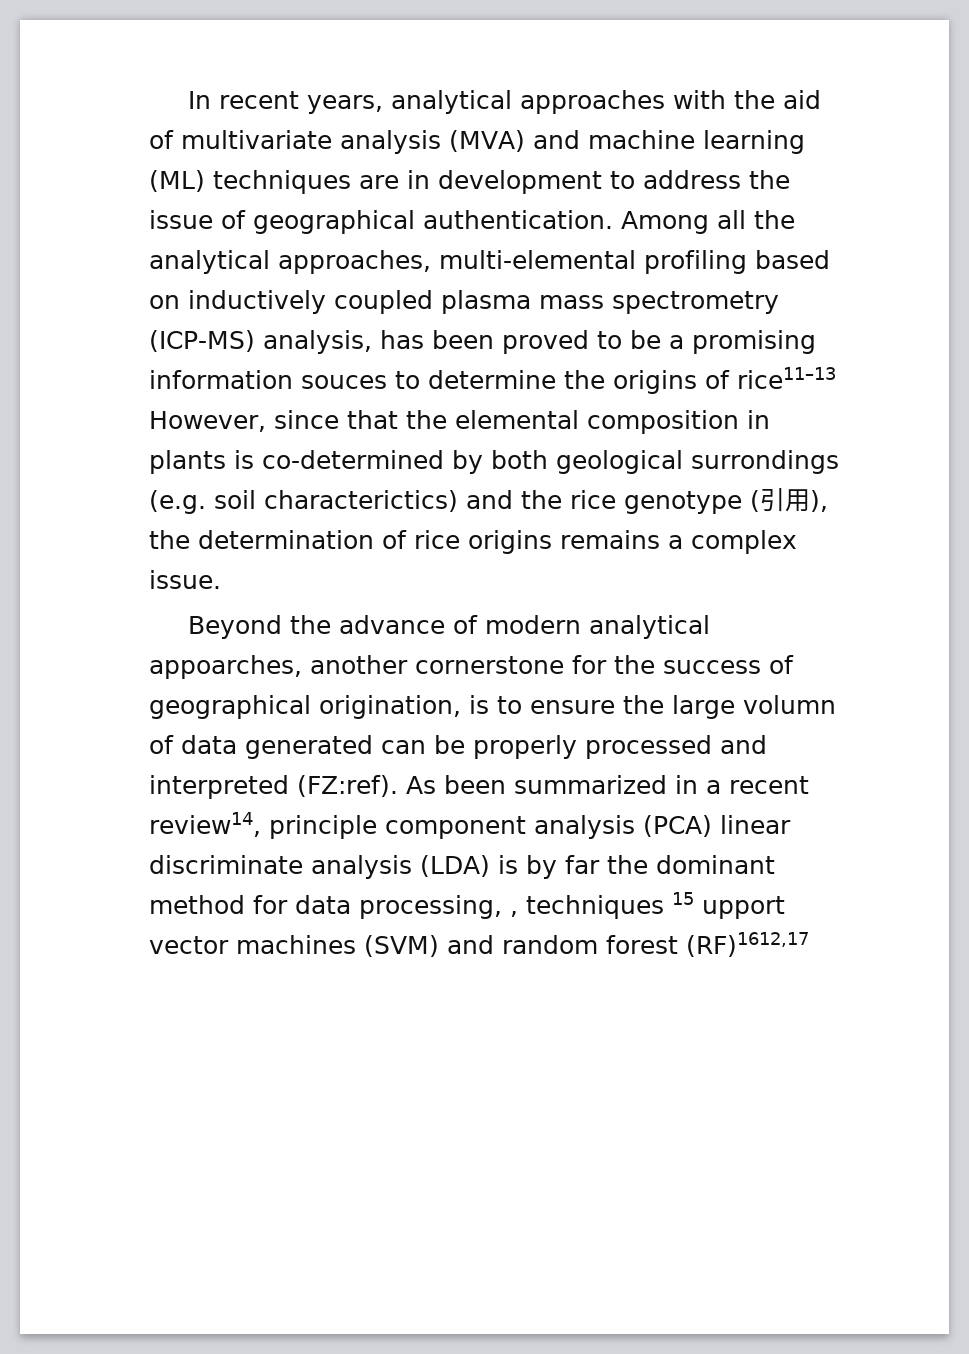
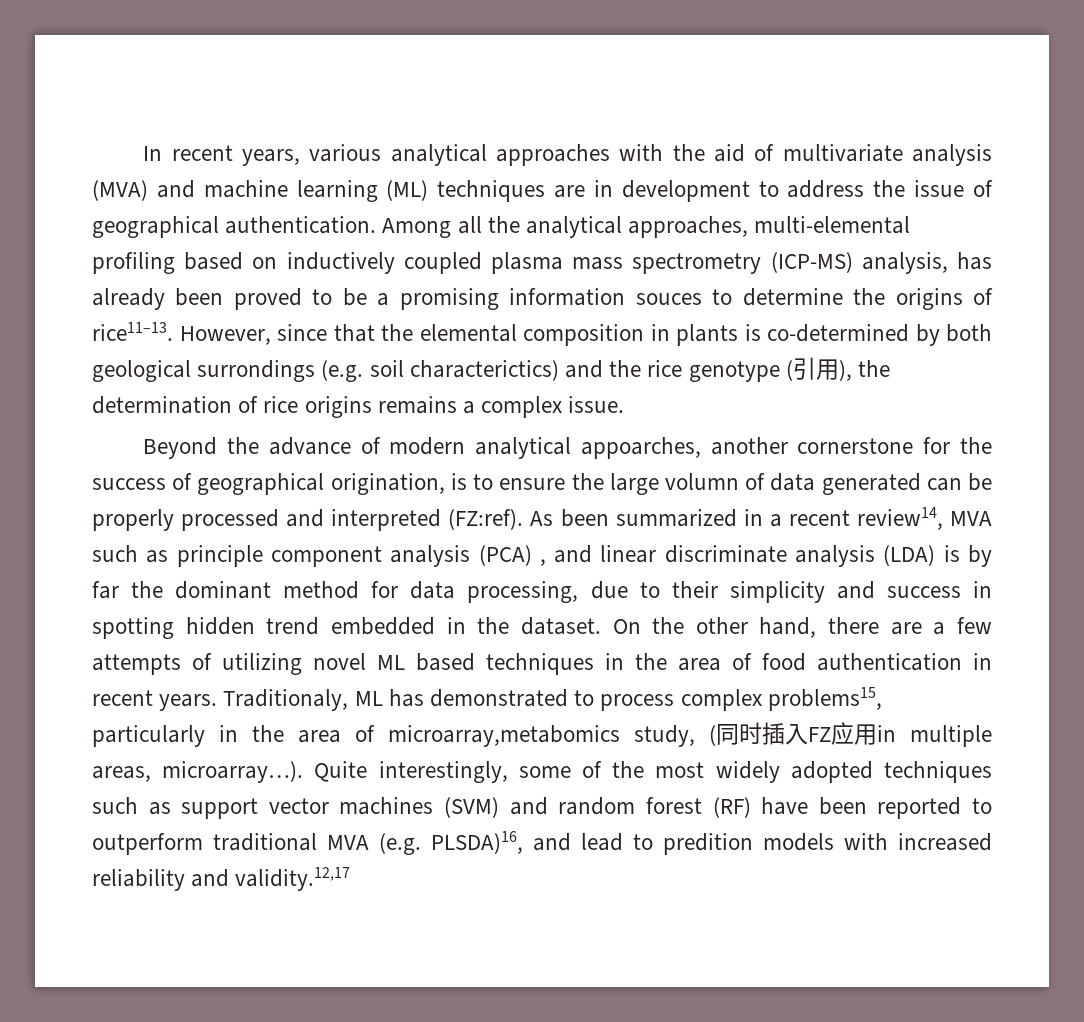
- In recent years, analytical approaches with the aid of multivariate analysis (MVA) and machine learning (ML) techniques are in development to address the issue of geographical authentication.
+ In recent years, various analytical approaches with the aid of multivariate analysis (MVA) and machine learning (ML) techniques are in development to address the issue of geographical authentication.
- Among all the analytical approaches, multi-elemental profiling based on inductively coupled plasma mass spectrometry (ICP-MS) analysis, has been proved to be a promising information souces to determine the origins of rice11–13 However, since that the elemental composition in plants is co-determined by both geological surrondings (e.g. soil characterictics) and the rice genotype (引用), the determination of rice origins remains a complex issue.
+ Among all the analytical approaches, multi-elemental profiling based on inductively coupled plasma mass spectrometry (ICP-MS) analysis, has already been proved to be a promising information souces to determine the origins of rice11–13. However, since that the elemental composition in plants is co-determined by both geological surrondings (e.g. soil characterictics) and the rice genotype (引用), the determination of rice origins remains a complex issue.
- As been summarized in a recent review14, principle component analysis (PCA) linear discriminate analysis (LDA) is by far the dominant method for data processing, , techniques 15 upport vector machines (SVM) and random forest (RF)1612,17
+ As been summarized in a recent review14, MVA such as principle component analysis (PCA) , and linear discriminate analysis (LDA) is by far the dominant method for data processing, due to their simplicity and success in spotting hidden trend embedded in the dataset. On the other hand, there are a few attempts of utilizing novel ML based techniques in the area of food authentication in recent years. Traditionaly, ML has demonstrated to process complex problems15, particularly in the area of microarray,metabomics study, (同时插入FZ应用in multiple areas, microarray…). Quite interestingly, some of the most widely adopted techniques such as support vector machines (SVM) and random forest (RF) have been reported to outperform traditional MVA (e.g. PLSDA)16, and lead to predition models with increased reliability and validity.12,17

